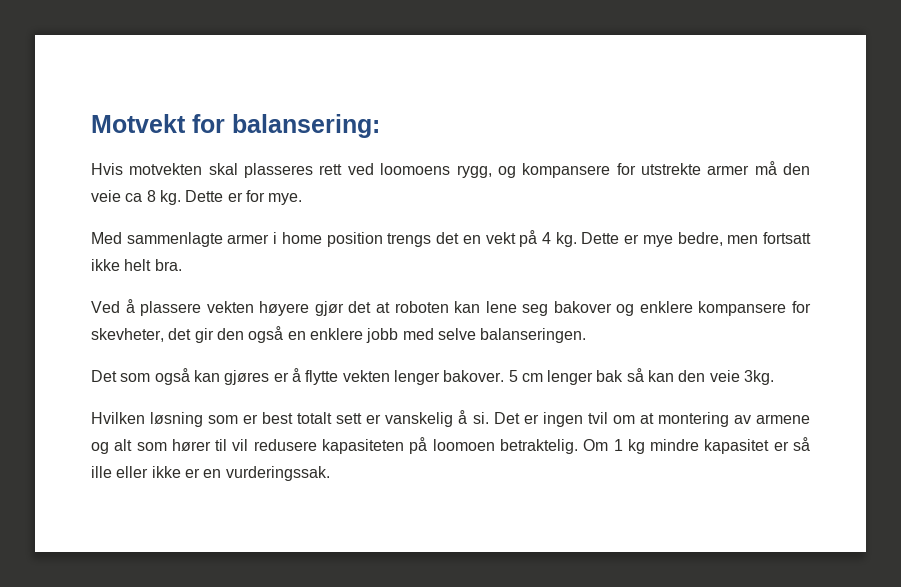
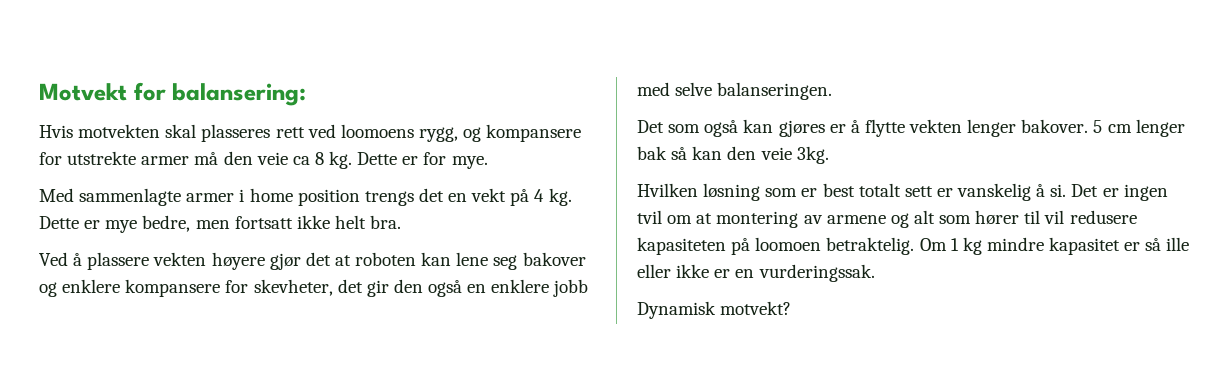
+ Dynamisk motvekt?

